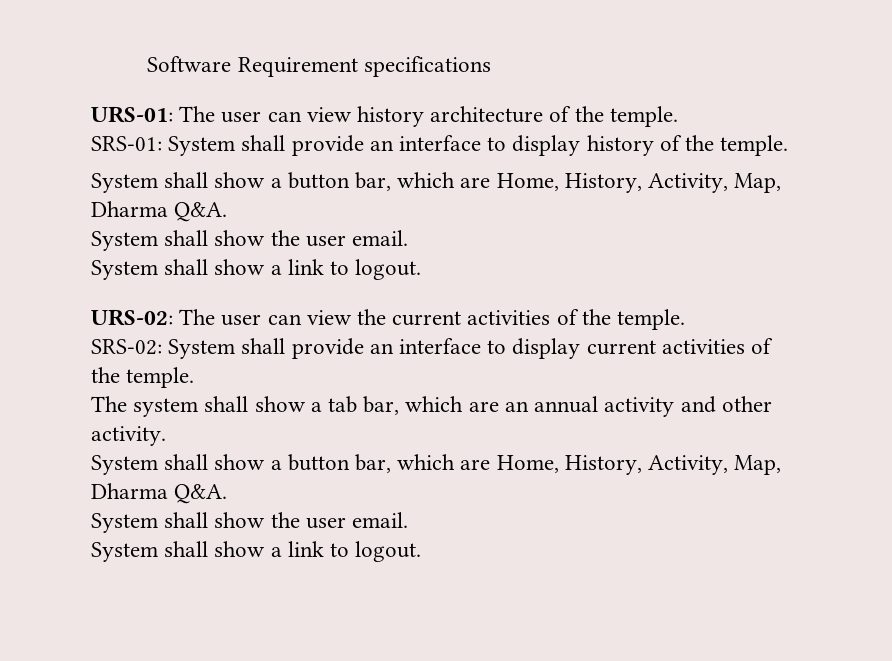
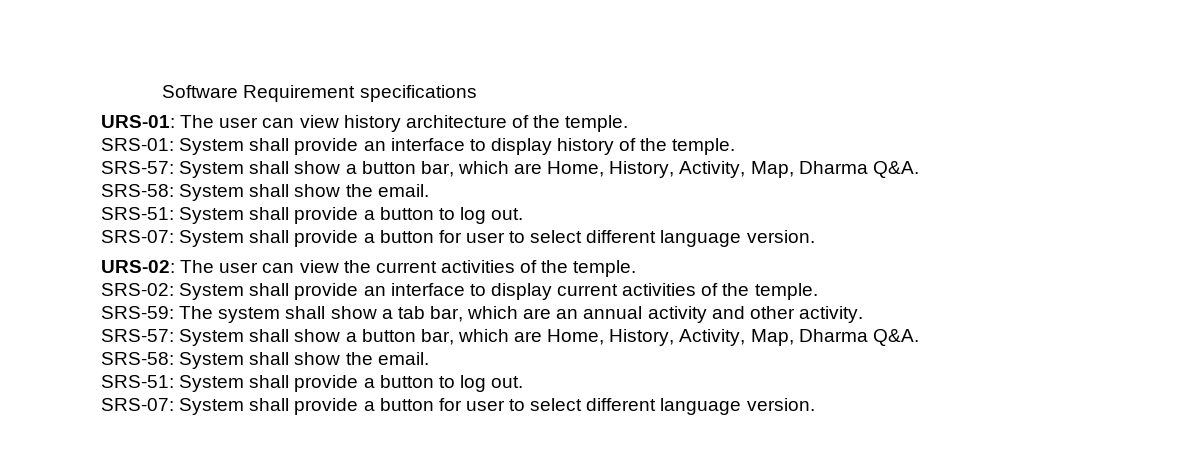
  SRS-01: System shall provide an interface to display history of the temple.
- System shall show a button bar, which are Home, History, Activity, Map, Dharma Q&A.
- System shall show the user email.
- System shall show a link to logout.
+ SRS-57: System shall show a button bar, which are Home, History, Activity, Map, Dharma Q&A.
+ SRS-58: System shall show the email.
+ SRS-51: System shall provide a button to log out.
+ SRS-07: System shall provide a button for user to select different language version.
- The system shall show a tab bar, which are an annual activity and other activity.
- System shall show a button bar, which are Home, History, Activity, Map, Dharma Q&A.
- System shall show the user email.
- System shall show a link to logout.
+ SRS-59: The system shall show a tab bar, which are an annual activity and other activity.
+ SRS-57: System shall show a button bar, which are Home, History, Activity, Map, Dharma Q&A.
+ SRS-58: System shall show the email.
+ SRS-51: System shall provide a button to log out.
+ SRS-07: System shall provide a button for user to select different language version.

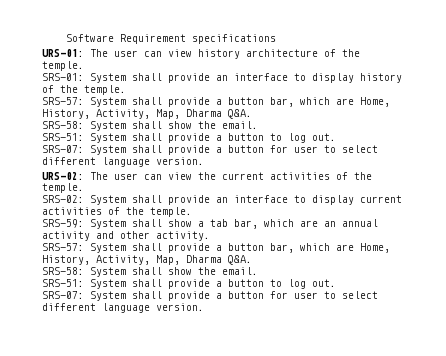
  SRS-01: System shall provide an interface to display history of the temple.
- SRS-57: System shall show a button bar, which are Home, History, Activity, Map, Dharma Q&A.
+ SRS-57: System shall provide a button bar, which are Home, History, Activity, Map, Dharma Q&A.
- SRS-59: The system shall show a tab bar, which are an annual activity and other activity.
- SRS-57: System shall show a button bar, which are Home, History, Activity, Map, Dharma Q&A.
+ SRS-59: System shall show a tab bar, which are an annual activity and other activity.
+ SRS-57: System shall provide a button bar, which are Home, History, Activity, Map, Dharma Q&A.

